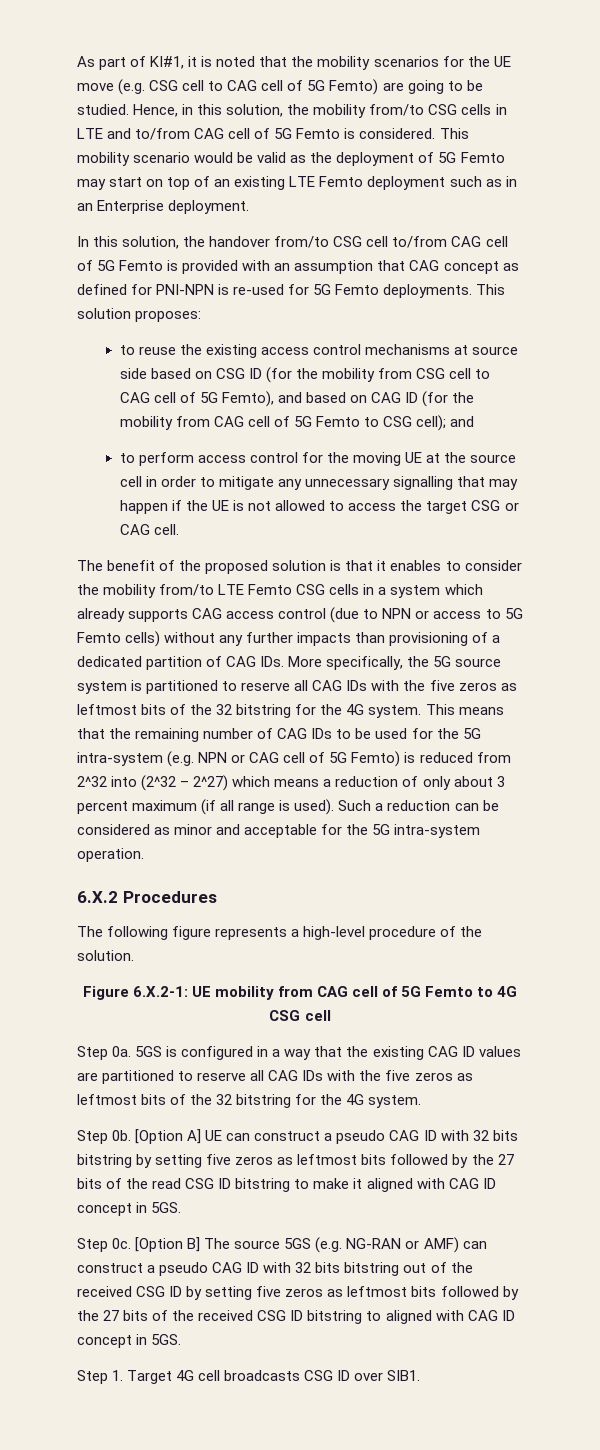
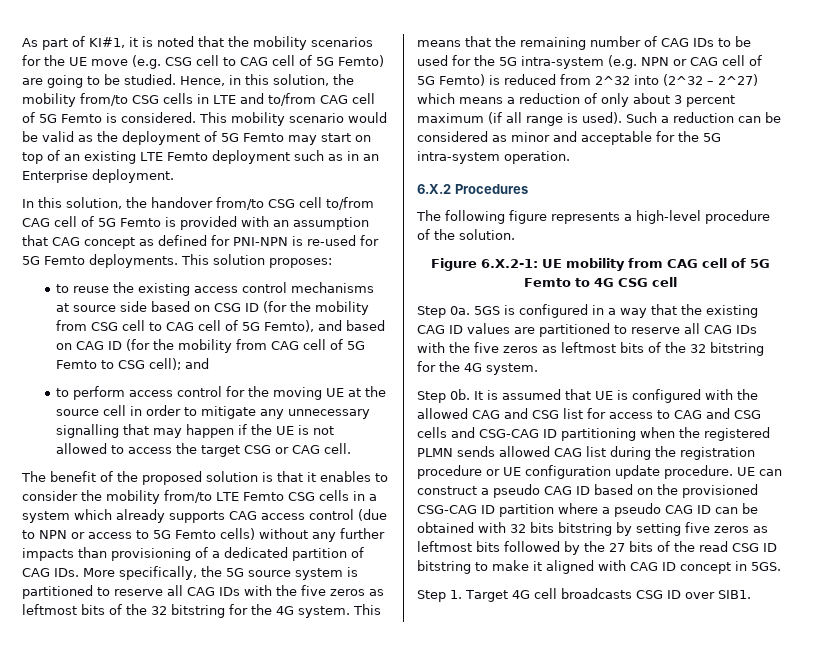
- [Option A] UE can construct a pseudo CAG ID with 32 bits bitstring by setting five zeros as leftmost bits followed by the 27 bits of the read CSG ID bitstring to make it aligned with CAG ID concept in 5GS.
+ It is assumed that UE is configured with the allowed CAG and CSG list for access to CAG and CSG cells and CSG-CAG ID partitioning when the registered PLMN sends allowed CAG list during the registration procedure or UE configuration update procedure. UE can construct a pseudo CAG ID based on the provisioned CSG-CAG ID partition where a pseudo CAG ID can be obtained with 32 bits bitstring by setting five zeros as leftmost bits followed by the 27 bits of the read CSG ID bitstring to make it aligned with CAG ID concept in 5GS.
- Step 0c. [Option B] The source 5GS (e.g. NG-RAN or AMF) can construct a pseudo CAG ID with 32 bits bitstring out of the received CSG ID by setting five zeros as leftmost bits followed by the 27 bits of the received CSG ID bitstring to aligned with CAG ID concept in 5GS.

